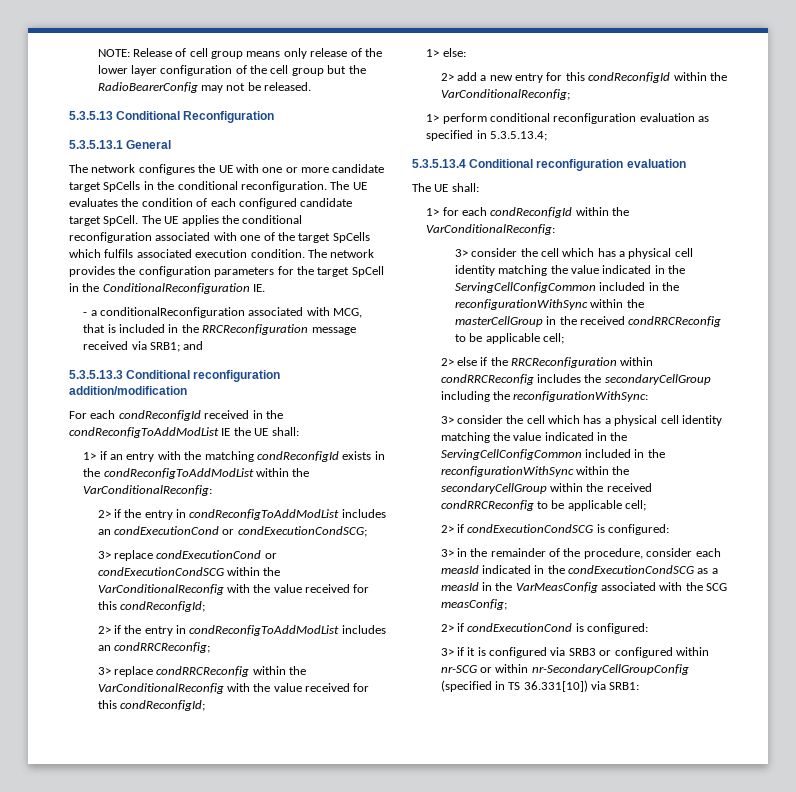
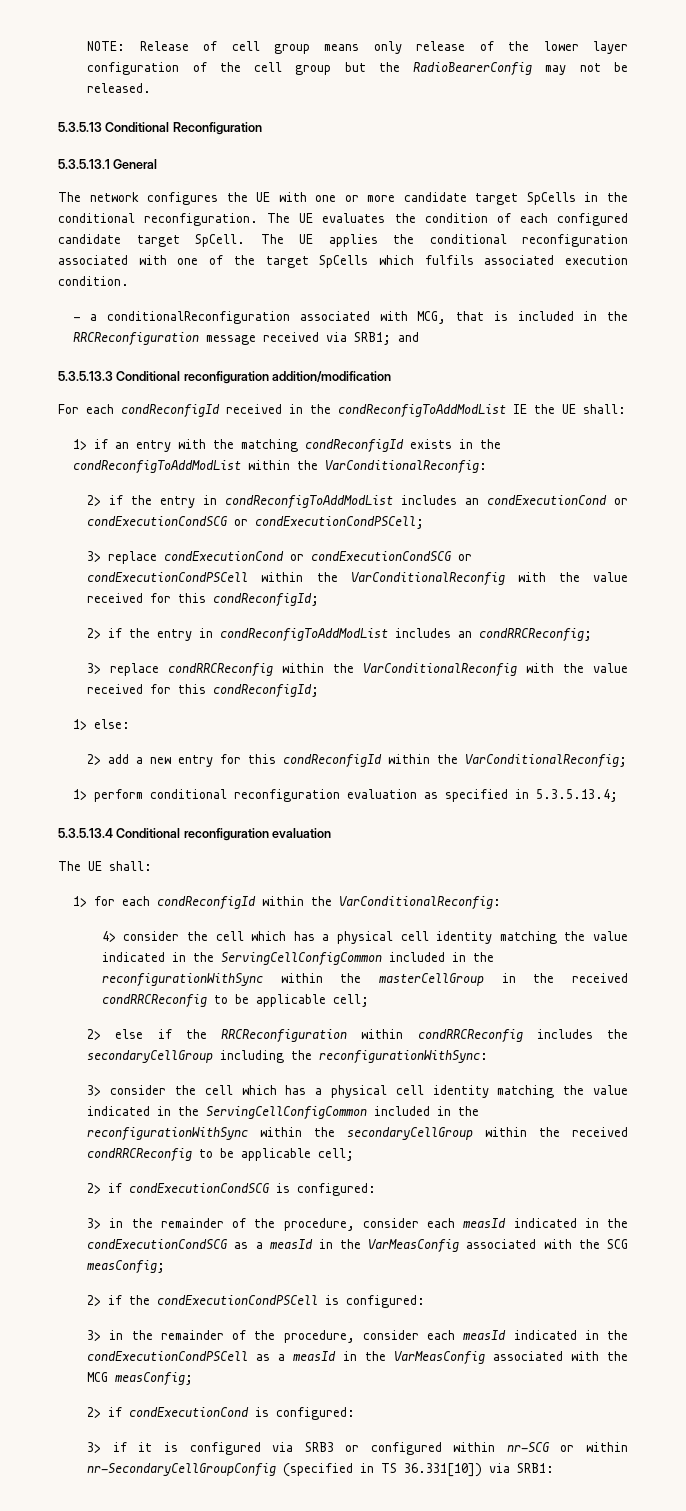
- The network provides the configuration parameters for the target SpCell in the ConditionalReconfiguration IE.
- 2> if the entry in condReconfigToAddModList includes an condExecutionCond or condExecutionCondSCG;
+ 2> if the entry in condReconfigToAddModList includes an condExecutionCond or condExecutionCondSCG or condExecutionCondPSCell;
- 3> replace condExecutionCond or condExecutionCondSCG within the VarConditionalReconfig with the value received for this condReconfigId;
+ 3> replace condExecutionCond or condExecutionCondSCG or condExecutionCondPSCell within the VarConditionalReconfig with the value received for this condReconfigId;
- 3> consider the cell which has a physical cell identity matching the value indicated in the ServingCellConfigCommon included in the reconfigurationWithSync within the masterCellGroup in the received condRRCReconfig to be applicable cell;
+ 4> consider the cell which has a physical cell identity matching the value indicated in the ServingCellConfigCommon included in the reconfigurationWithSync within the masterCellGroup in the received condRRCReconfig to be applicable cell;
+ 2> if the condExecutionCondPSCell is configured:
+ 3> in the remainder of the procedure, consider each measId indicated in the condExecutionCondPSCell as a measId in the VarMeasConfig associated with the MCG measConfig;

